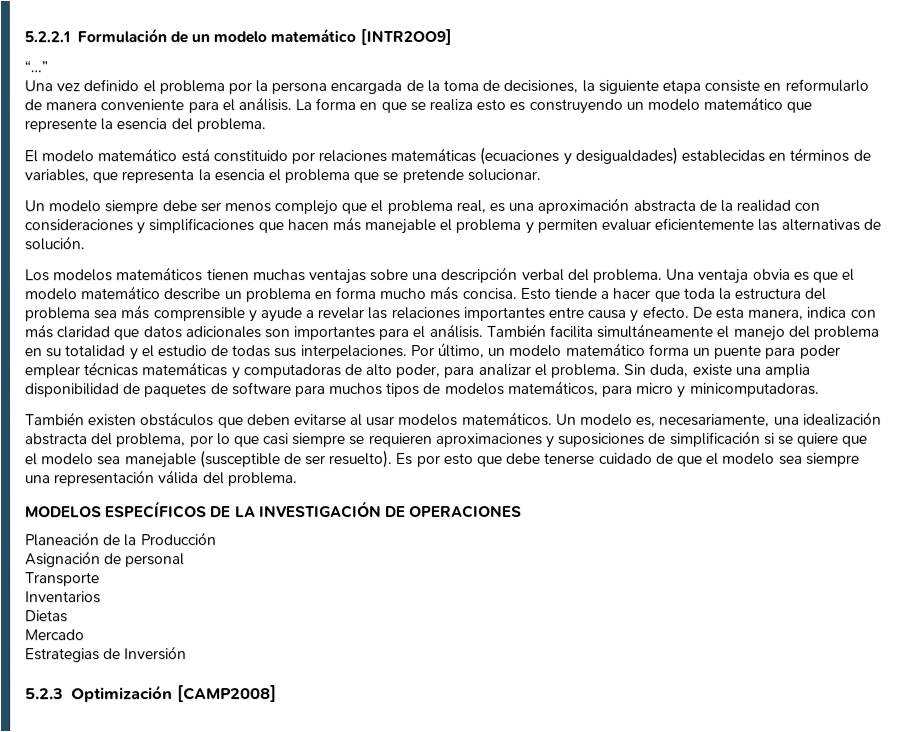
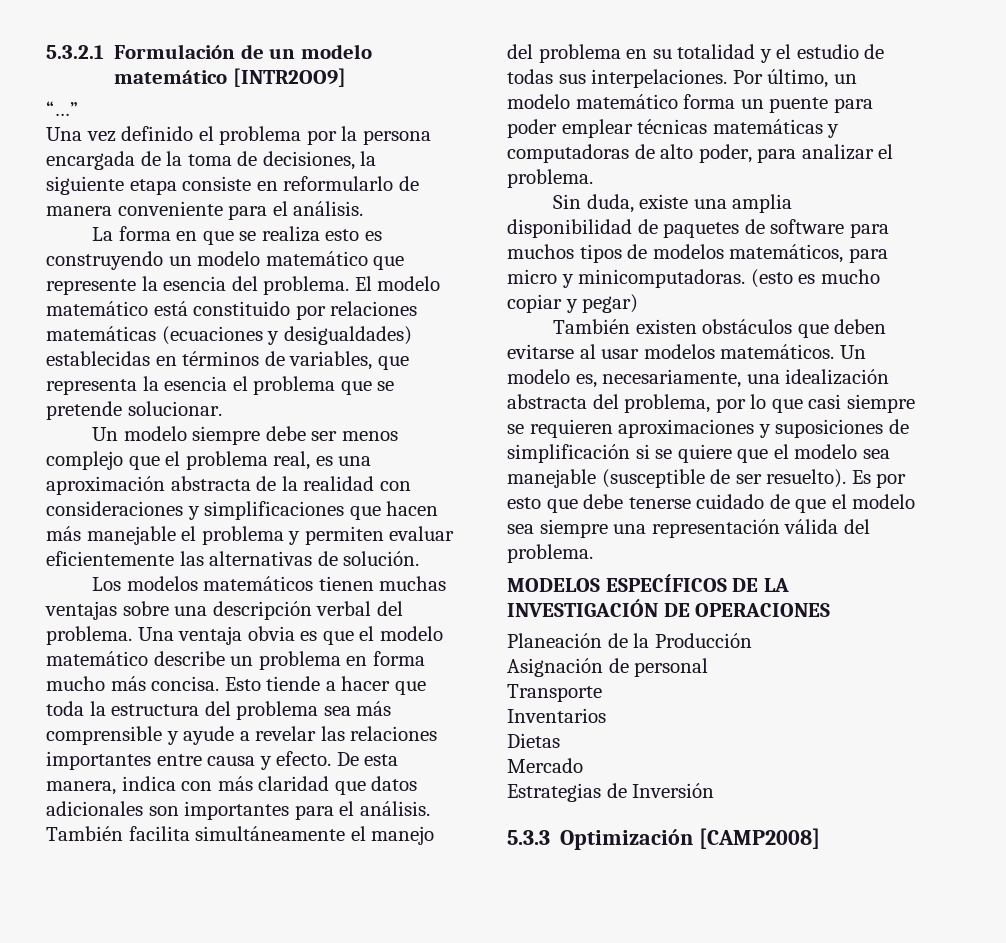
- 5.2.2.1 Formulación de un modelo matemático [INTR2OO9]
+ 5.3.2.1 Formulación de un modelo matemático [INTR2OO9]
- Una vez definido el problema por la persona encargada de la toma de decisiones, la siguiente etapa consiste en reformularlo de manera conveniente para el análisis. La forma en que se realiza esto es construyendo un modelo matemático que represente la esencia del problema.
- El modelo matemático está constituido por relaciones matemáticas (ecuaciones y desigualdades) establecidas en términos de variables, que representa la esencia el problema que se pretende solucionar.
+ Una vez definido el problema por la persona encargada de la toma de decisiones, la siguiente etapa consiste en reformularlo de manera conveniente para el análisis.
+ La forma en que se realiza esto es construyendo un modelo matemático que represente la esencia del problema. El modelo matemático está constituido por relaciones matemáticas (ecuaciones y desigualdades) establecidas en términos de variables, que representa la esencia el problema que se pretende solucionar.
- Por último, un modelo matemático forma un puente para poder emplear técnicas matemáticas y computadoras de alto poder, para analizar el problema. Sin duda, existe una amplia disponibilidad de paquetes de software para muchos tipos de modelos matemáticos, para micro y minicomputadoras.
+ Por último, un modelo matemático forma un puente para poder emplear técnicas matemáticas y computadoras de alto poder, para analizar el problema.
+ Sin duda, existe una amplia disponibilidad de paquetes de software para muchos tipos de modelos matemáticos, para micro y minicomputadoras. (esto es mucho copiar y pegar)
- 5.2.3 Optimización [CAMP2008]
+ 5.3.3 Optimización [CAMP2008]

